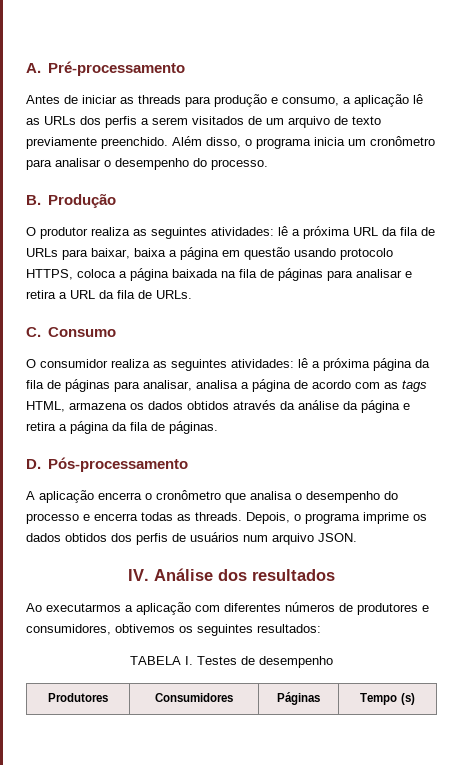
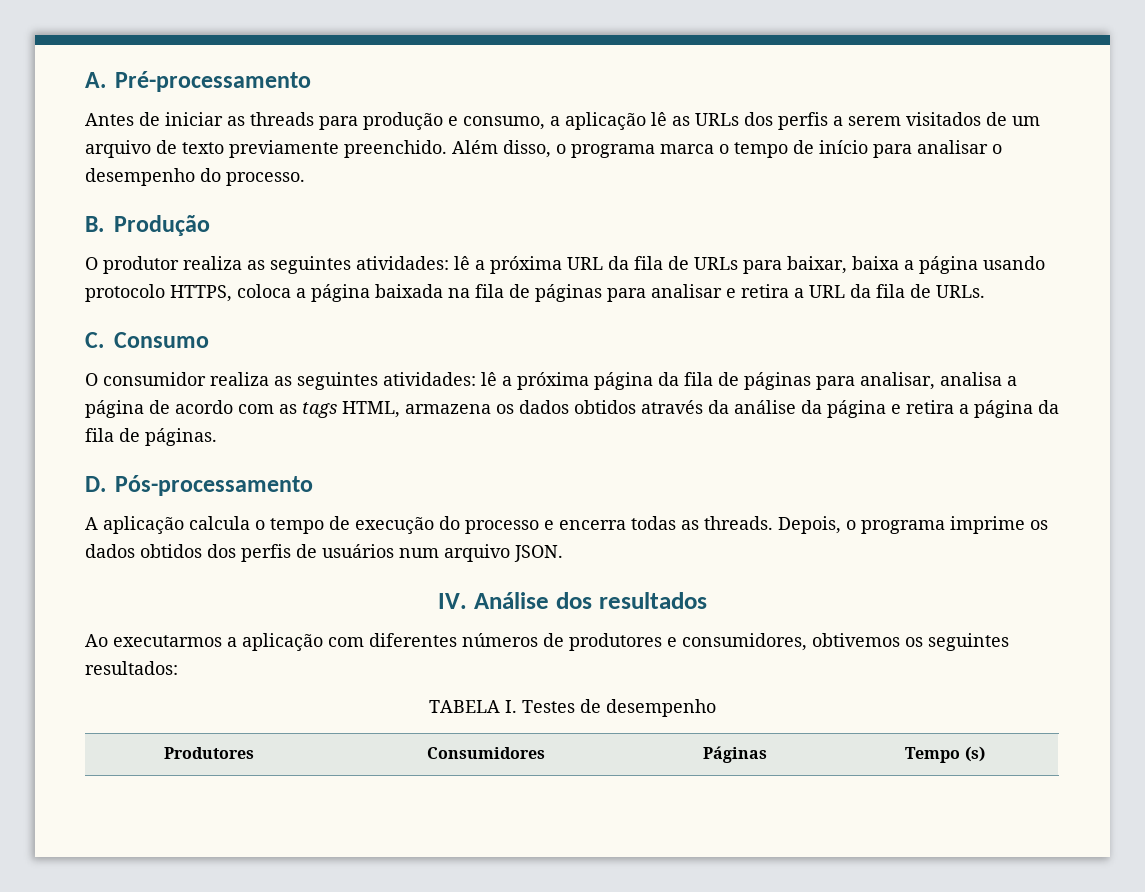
- Além disso, o programa inicia um cronômetro para analisar o desempenho do processo.
+ Além disso, o programa marca o tempo de início para analisar o desempenho do processo.
- O produtor realiza as seguintes atividades: lê a próxima URL da fila de URLs para baixar, baixa a página em questão usando protocolo HTTPS, coloca a página baixada na fila de páginas para analisar e retira a URL da fila de URLs.
+ O produtor realiza as seguintes atividades: lê a próxima URL da fila de URLs para baixar, baixa a página usando protocolo HTTPS, coloca a página baixada na fila de páginas para analisar e retira a URL da fila de URLs.
- A aplicação encerra o cronômetro que analisa o desempenho do processo e encerra todas as threads.
+ A aplicação calcula o tempo de execução do processo e encerra todas as threads.

